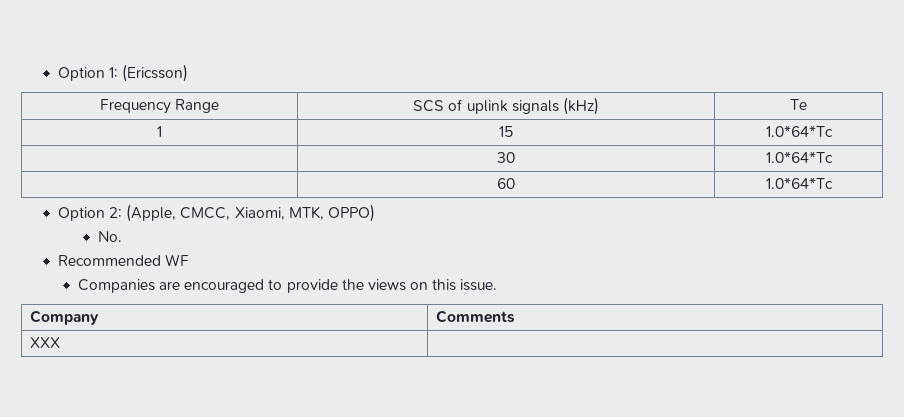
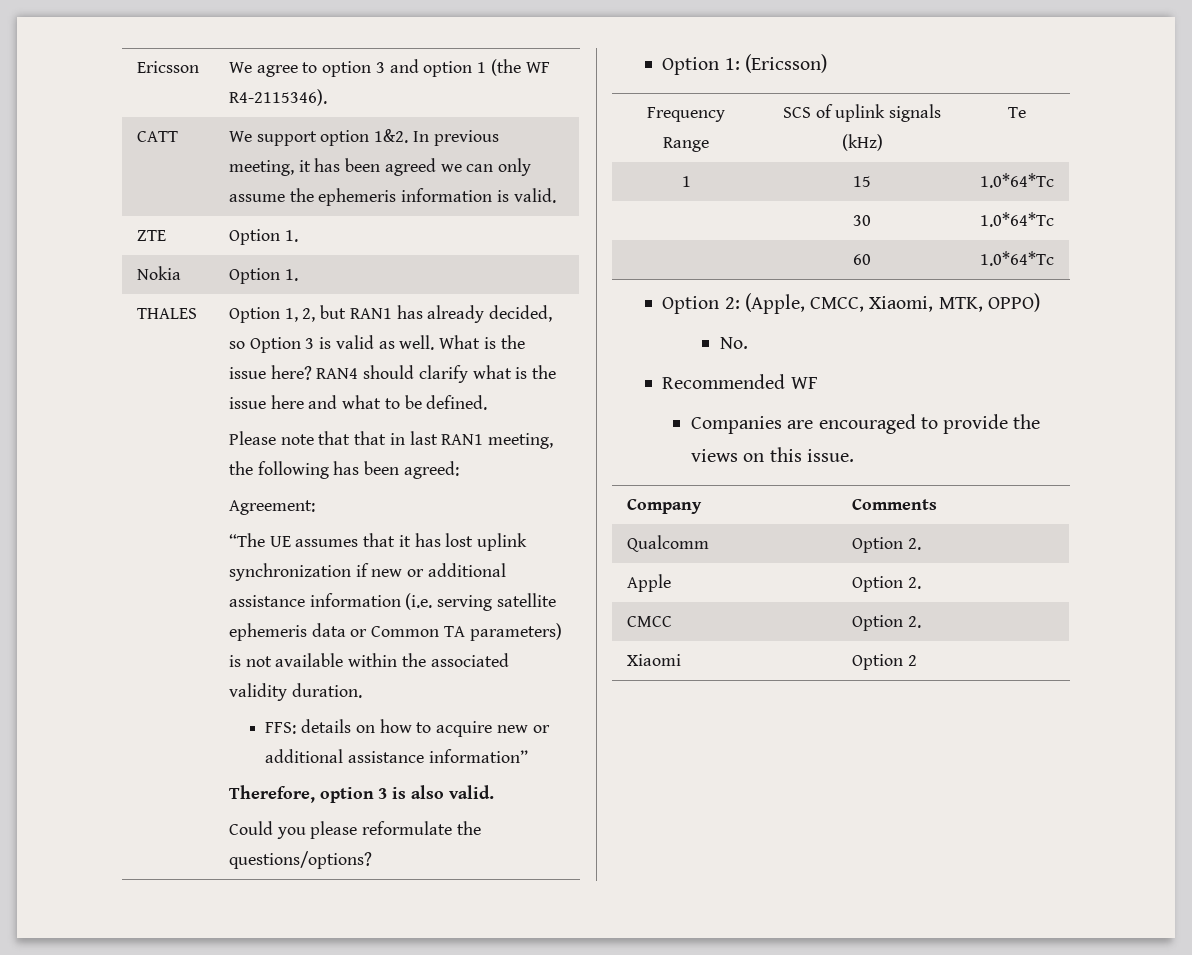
+ Ericsson | We agree to option 3 and option 1 (the WF R4-2115346).
+ CATT | We support option 1&2. In previous meeting, it has been agreed we can only assume the ephemeris information is valid.
+ ZTE | Option 1.
+ Nokia | Option 1.
+ THALES | Option 1, 2, but RAN1 has already decided, so Option 3 is valid as well. What is the issue here? RAN4 should clarify what is the issue here and what to be defined.
+ Please note that that in last RAN1 meeting, the following has been agreed:
+ Agreement:
+ “The UE assumes that it has lost uplink synchronization if new or additional assistance information (i.e. serving satellite ephemeris data or Common TA parameters) is not available within the associated validity duration.
+ FFS: details on how to acquire new or additional assistance information”
+ Therefore, option 3 is also valid.
+ Could you please reformulate the questions/options?
- XXX |
+ Qualcomm | Option 2.
+ Apple | Option 2.
+ CMCC | Option 2.
+ Xiaomi | Option 2

